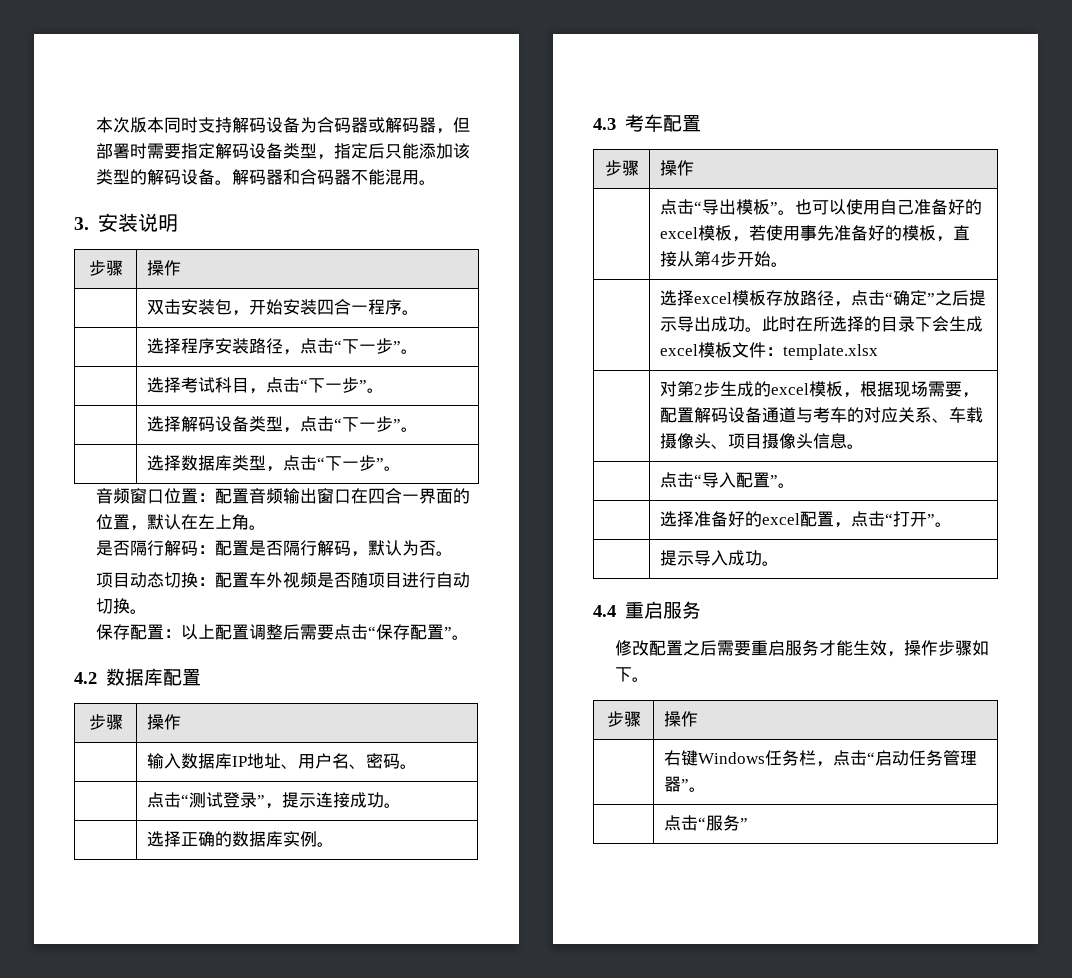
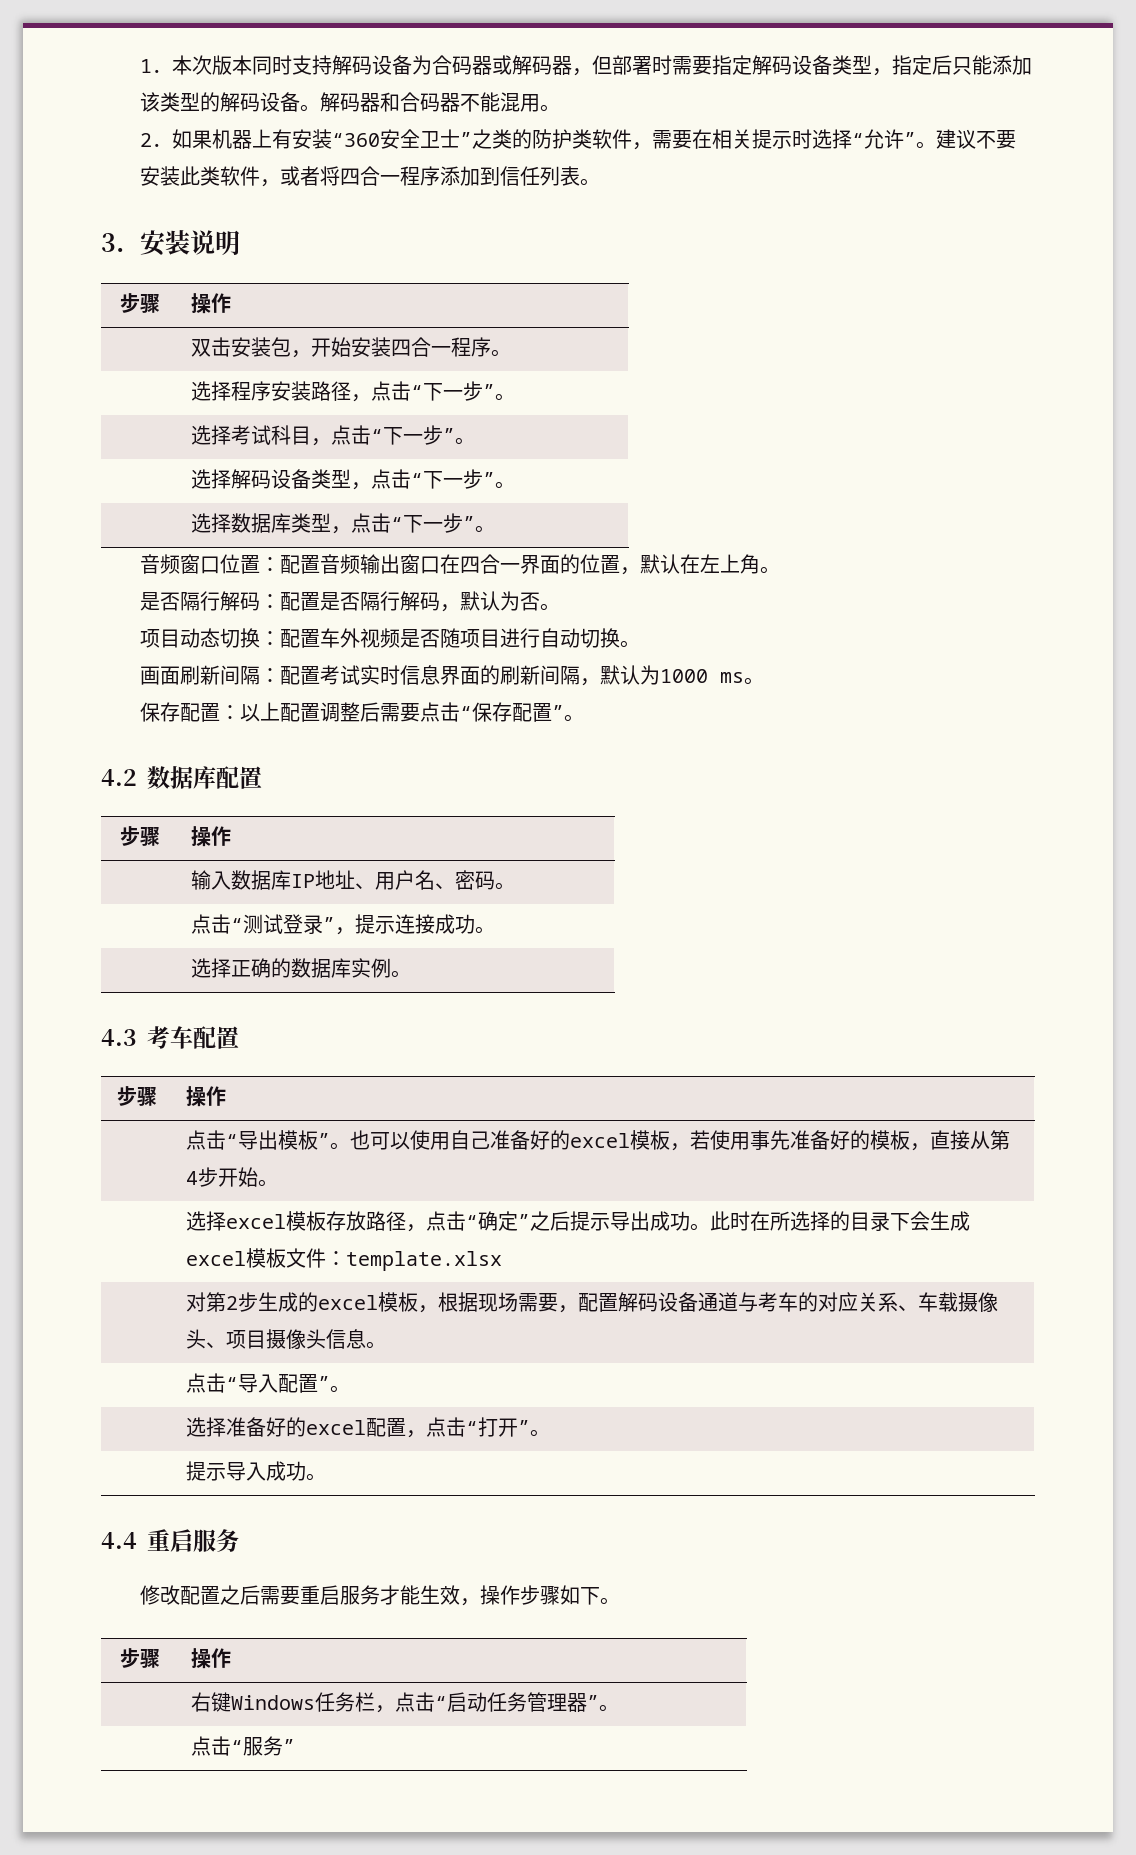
- 本次版本同时支持解码设备为合码器或解码器，但部署时需要指定解码设备类型，指定后只能添加该类型的解码设备。
+ 1．本次版本同时支持解码设备为合码器或解码器，但部署时需要指定解码设备类型，指定后只能添加该类型的解码设备。
+ 2．如果机器上有安装“360安全卫士”之类的防护类软件，需要在相关提示时选择“允许”。建议不要安装此类软件，或者将四合一程序添加到信任列表。
+ 画面刷新间隔：配置考试实时信息界面的刷新间隔，默认为1000 ms。

